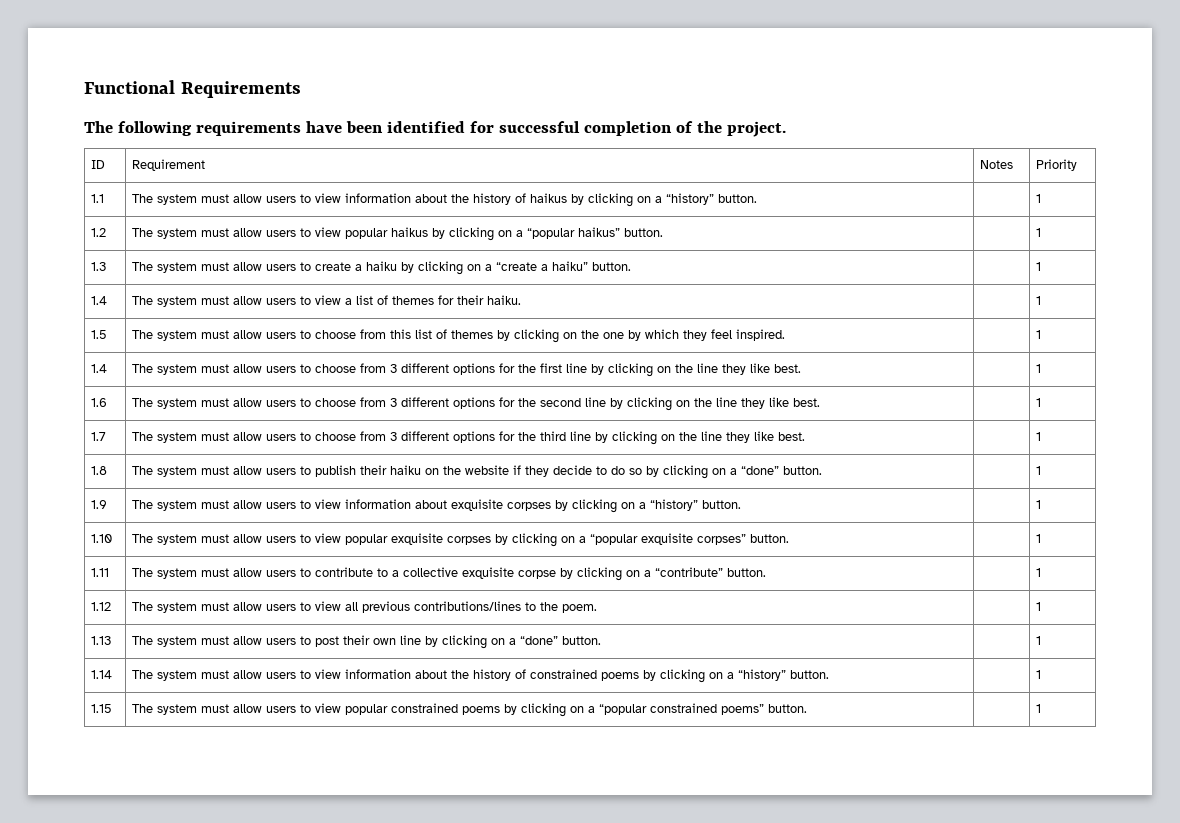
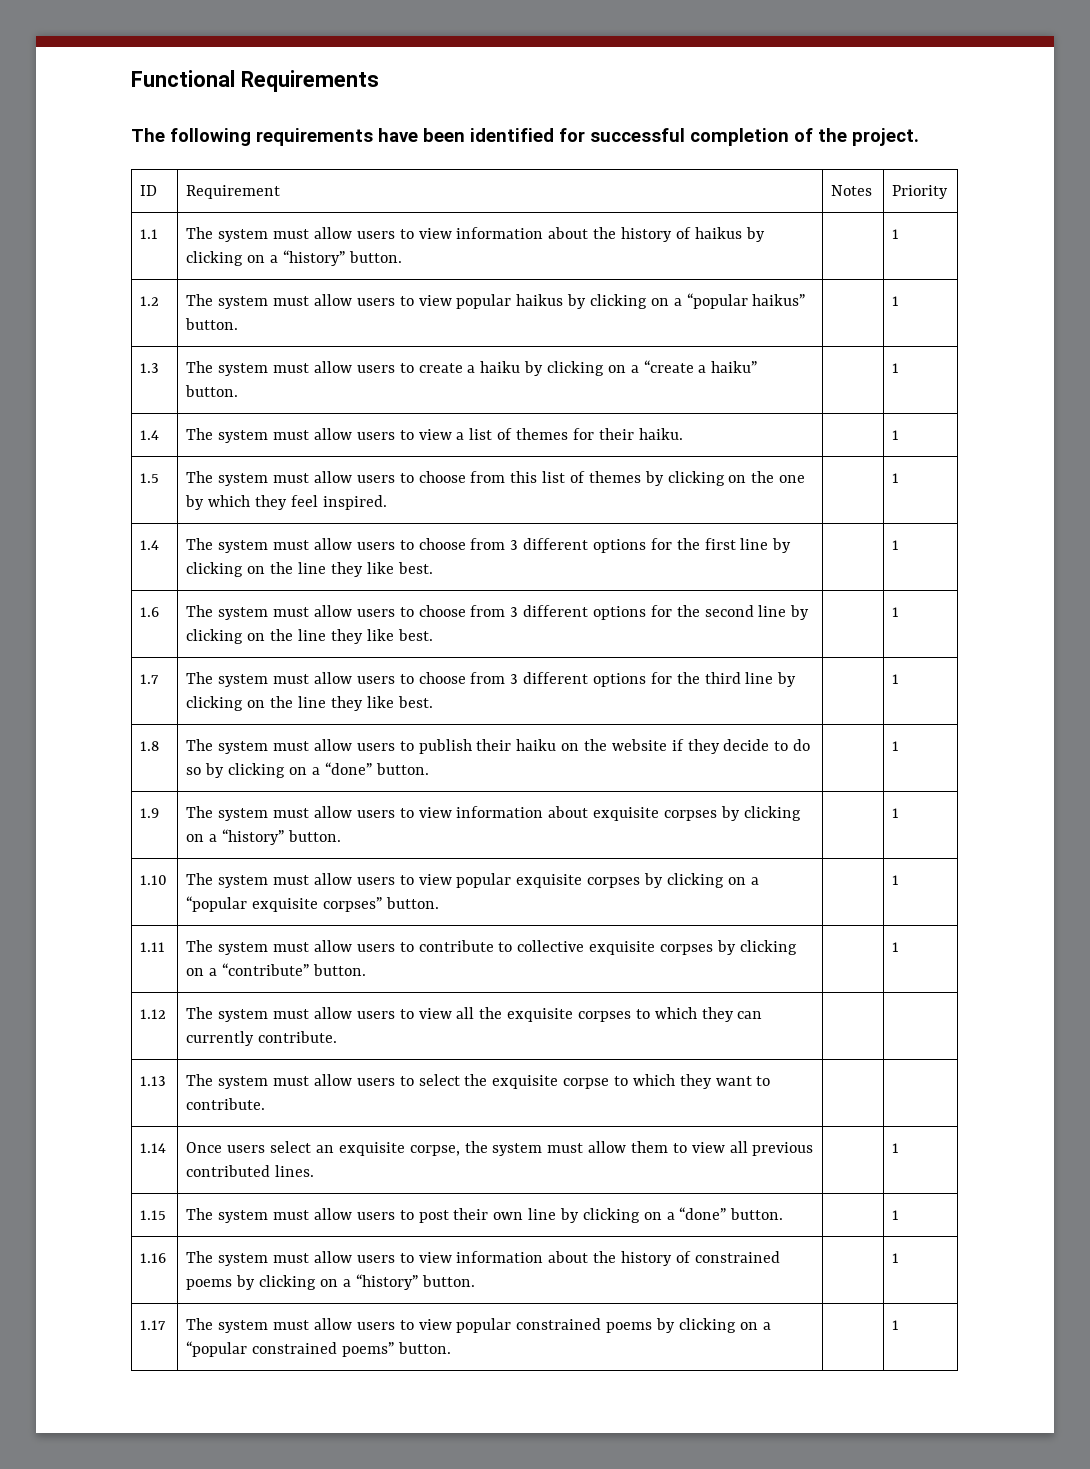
- 1.11 | The system must allow users to contribute to a collective exquisite corpse by clicking on a “contribute” button. | | 1
+ 1.11 | The system must allow users to contribute to collective exquisite corpses by clicking on a “contribute” button. | | 1
- 1.12 | The system must allow users to view all previous contributions/lines to the poem. | | 1
- 1.13 | The system must allow users to post their own line by clicking on a “done” button. | | 1
+ 1.12 | The system must allow users to view all the exquisite corpses to which they can currently contribute. | |
+ 1.13 | The system must allow users to select the exquisite corpse to which they want to contribute. | |
+ 1.14 | Once users select an exquisite corpse, the system must allow them to view all previous contributed lines. | | 1
+ 1.15 | The system must allow users to post their own line by clicking on a “done” button. | | 1
- 1.14 | The system must allow users to view information about the history of constrained poems by clicking on a “history” button. | | 1
+ 1.16 | The system must allow users to view information about the history of constrained poems by clicking on a “history” button. | | 1
- 1.15 | The system must allow users to view popular constrained poems by clicking on a “popular constrained poems” button. | | 1
+ 1.17 | The system must allow users to view popular constrained poems by clicking on a “popular constrained poems” button. | | 1

